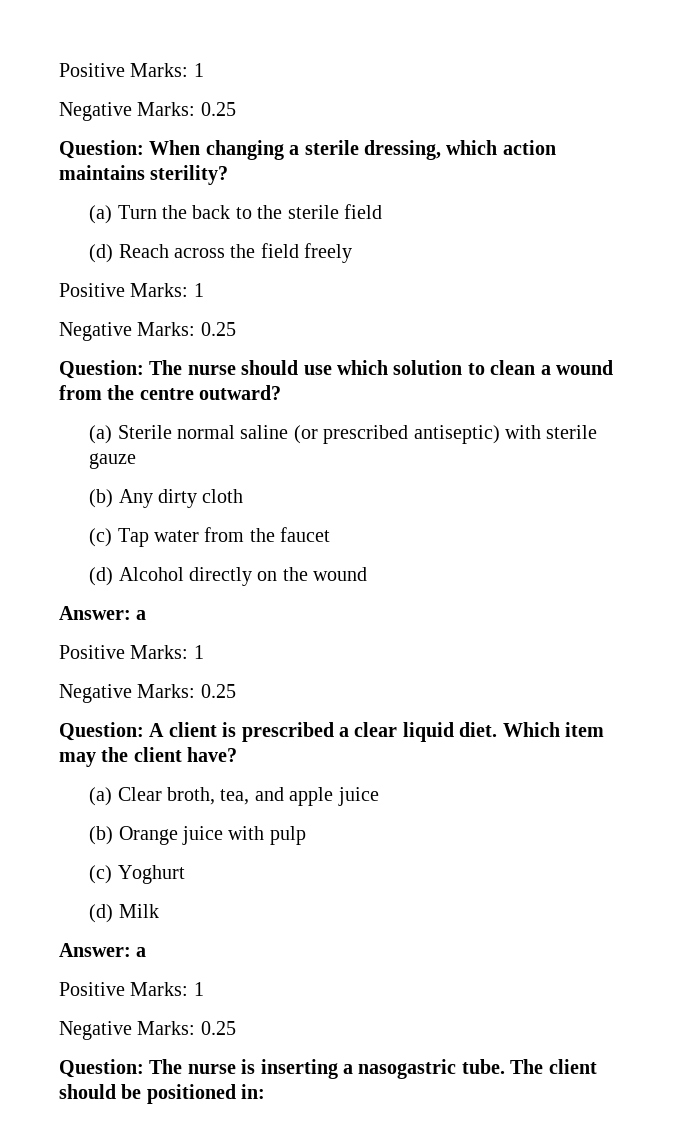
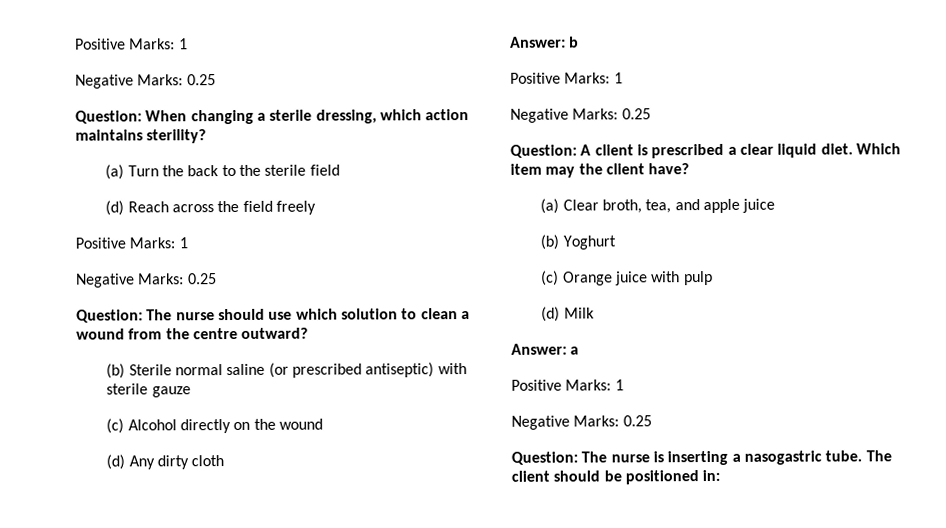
- (a) Sterile normal saline (or prescribed antiseptic) with sterile gauze
+ (b) Sterile normal saline (or prescribed antiseptic) with sterile gauze
- (b) Any dirty cloth
- (c) Tap water from the faucet
- (d) Alcohol directly on the wound
- Answer: a
+ (c) Alcohol directly on the wound
+ (d) Any dirty cloth
+ Answer: b
- (b) Orange juice with pulp
+ (b) Yoghurt
+ (c) Orange juice with pulp
- (c) Yoghurt

